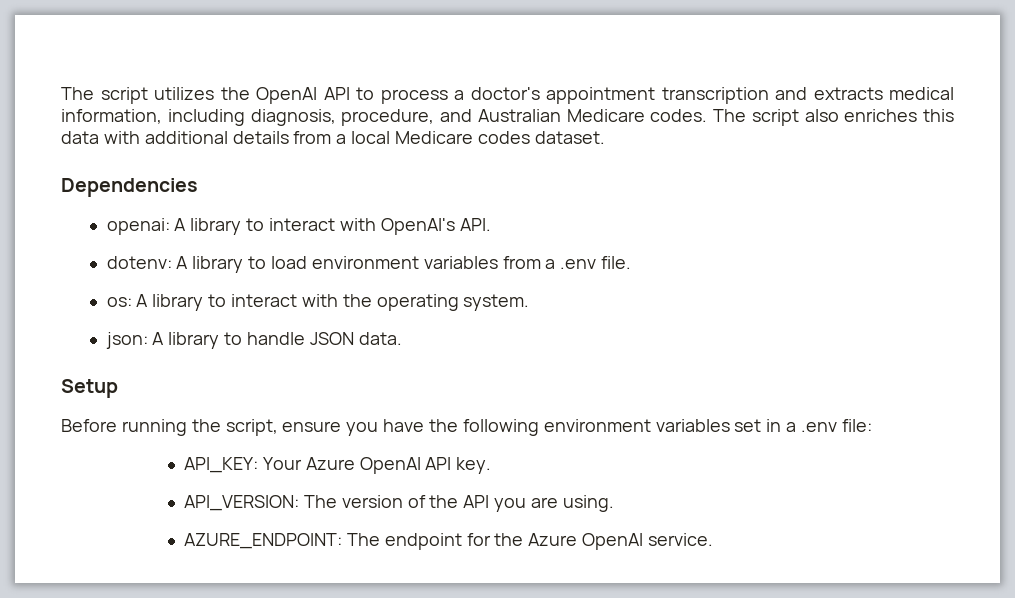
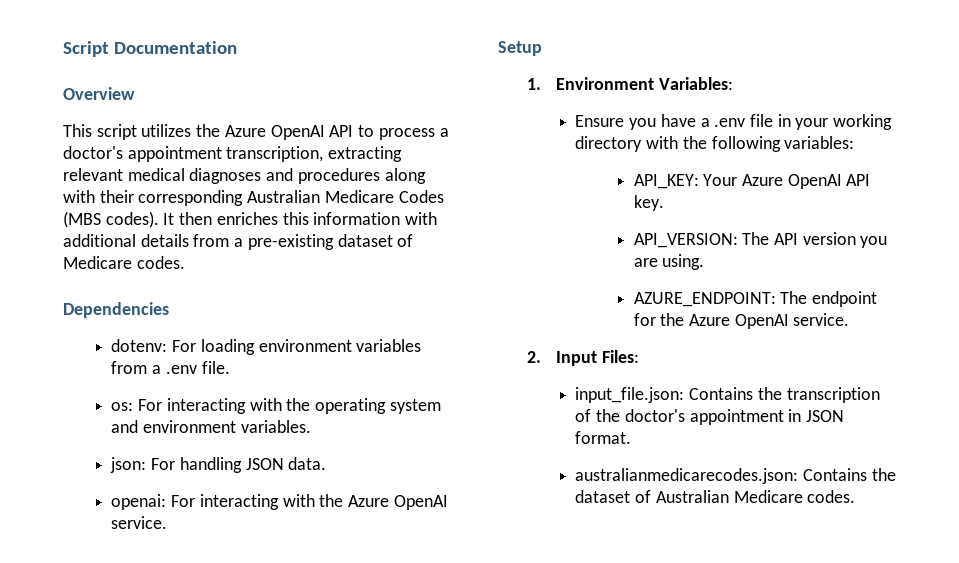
- The script utilizes the OpenAI API to process a doctor's appointment transcription and extracts medical information, including diagnosis, procedure, and Australian Medicare codes. The script also enriches this data with additional details from a local Medicare codes dataset.
+ Script Documentation
+ Overview
+ This script utilizes the Azure OpenAI API to process a doctor's appointment transcription, extracting relevant medical diagnoses and procedures along with their corresponding Australian Medicare Codes (MBS codes). It then enriches this information with additional details from a pre-existing dataset of Medicare codes.
  Dependencies
- openai: A library to interact with OpenAI's API.
- dotenv: A library to load environment variables from a .env file.
+ dotenv: For loading environment variables from a .env file.
- os: A library to interact with the operating system.
- json: A library to handle JSON data.
+ os: For interacting with the operating system and environment variables.
+ json: For handling JSON data.
+ openai: For interacting with the Azure OpenAI service.
  Setup
- Before running the script, ensure you have the following environment variables set in a .env file:
+ 1. Environment Variables:
+ Ensure you have a .env file in your working directory with the following variables:
- API_VERSION: The version of the API you are using.
+ API_VERSION: The API version you are using.
+ 2. Input Files:
+ input_file.json: Contains the transcription of the doctor's appointment in JSON format.
+ australianmedicarecodes.json: Contains the dataset of Australian Medicare codes.

